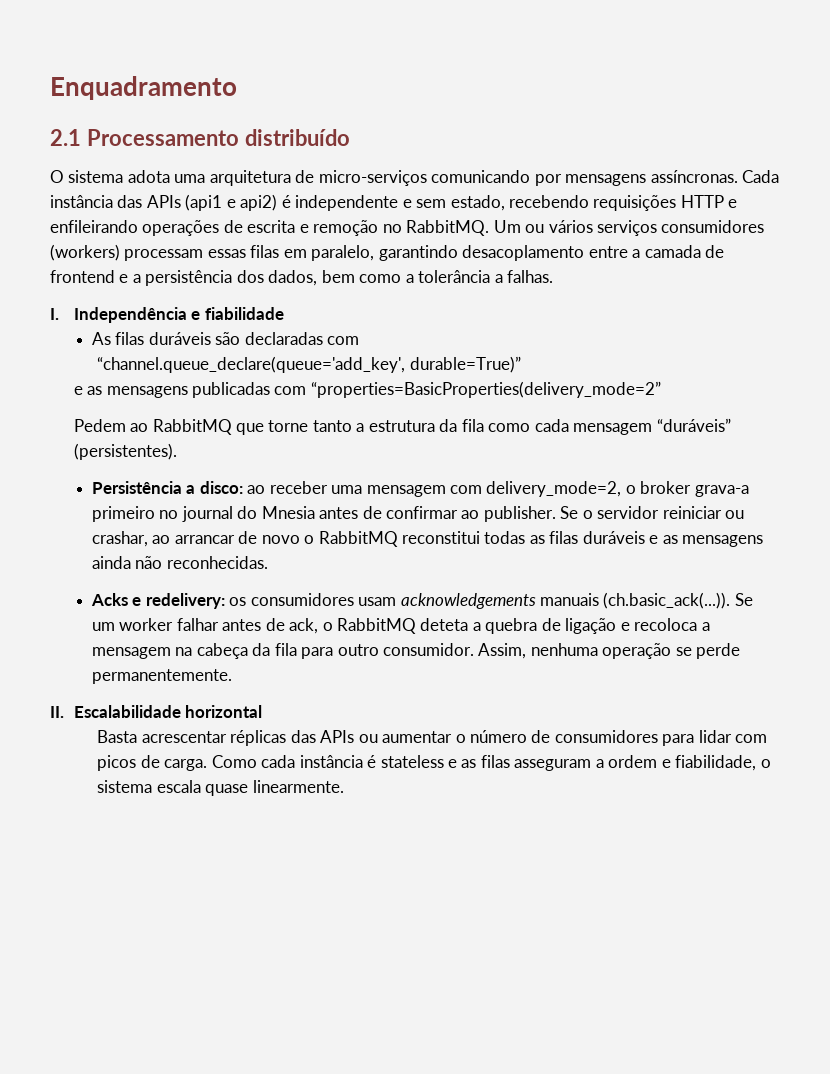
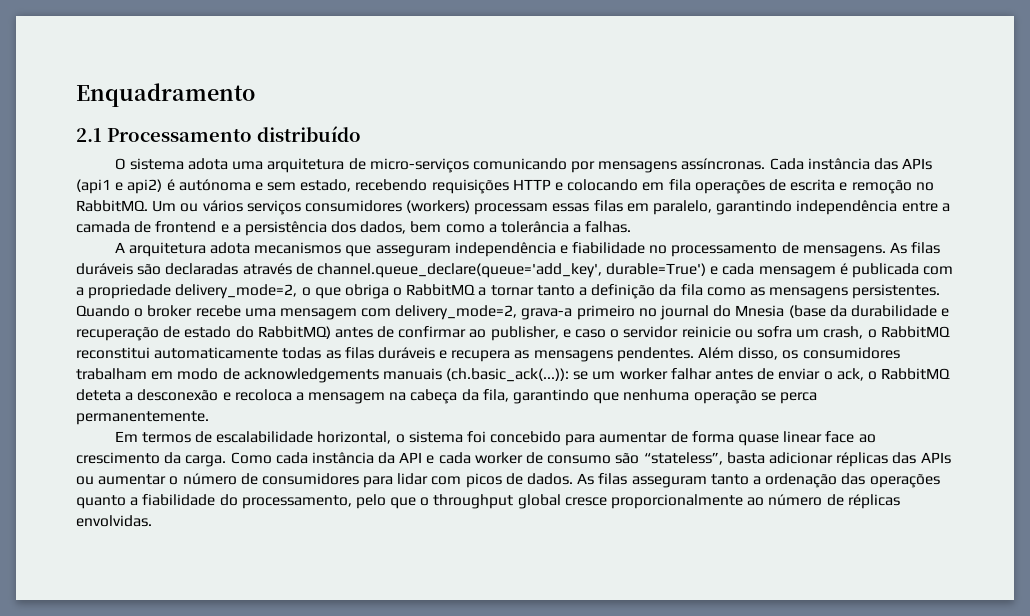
- Cada instância das APIs (api1 e api2) é independente e sem estado, recebendo requisições HTTP e enfileirando operações de escrita e remoção no RabbitMQ.
+ Cada instância das APIs (api1 e api2) é autónoma e sem estado, recebendo requisições HTTP e colocando em fila operações de escrita e remoção no RabbitMQ.
- Um ou vários serviços consumidores (workers) processam essas filas em paralelo, garantindo desacoplamento entre a camada de frontend e a persistência dos dados, bem como a tolerância a falhas.
+ Um ou vários serviços consumidores (workers) processam essas filas em paralelo, garantindo independência entre a camada de frontend e a persistência dos dados, bem como a tolerância a falhas.
- I. Independência e fiabilidade
- As filas duráveis são declaradas com
- “channel.queue_declare(queue='add_key', durable=True)”
- e as mensagens publicadas com “properties=BasicProperties(delivery_mode=2”
- Pedem ao RabbitMQ que torne tanto a estrutura da fila como cada mensagem “duráveis” (persistentes).
- Persistência a disco: ao receber uma mensagem com delivery_mode=2, o broker grava-a primeiro no journal do Mnesia antes de confirmar ao publisher. Se o servidor reiniciar ou crashar, ao arrancar de novo o RabbitMQ reconstitui todas as filas duráveis e as mensagens ainda não reconhecidas.
- Acks e redelivery: os consumidores usam acknowledgements manuais (ch.basic_ack(...)). Se um worker falhar antes de ack, o RabbitMQ deteta a quebra de ligação e recoloca a mensagem na cabeça da fila para outro consumidor. Assim, nenhuma operação se perde permanentemente.
+ A arquitetura adota mecanismos que asseguram independência e fiabilidade no processamento de mensagens. As filas duráveis são declaradas através de channel.queue_declare(queue='add_key', durable=True') e cada mensagem é publicada com a propriedade delivery_mode=2, o que obriga o RabbitMQ a tornar tanto a definição da fila como as mensagens persistentes. Quando o broker recebe uma mensagem com delivery_mode=2, grava-a primeiro no journal do Mnesia (base da durabilidade e recuperação de estado do RabbitMQ) antes de confirmar ao publisher, e caso o servidor reinicie ou sofra um crash, o RabbitMQ reconstitui automaticamente todas as filas duráveis e recupera as mensagens pendentes. Além disso, os consumidores trabalham em modo de acknowledgements manuais (ch.basic_ack(...)): se um worker falhar antes de enviar o ack, o RabbitMQ deteta a desconexão e recoloca a mensagem na cabeça da fila, garantindo que nenhuma operação se perca permanentemente.
- II. Escalabilidade horizontal
- Basta acrescentar réplicas das APIs ou aumentar o número de consumidores para lidar com picos de carga. Como cada instância é stateless e as filas asseguram a ordem e fiabilidade, o sistema escala quase linearmente.
+ Em termos de escalabilidade horizontal, o sistema foi concebido para aumentar de forma quase linear face ao crescimento da carga. Como cada instância da API e cada worker de consumo são “stateless”, basta adicionar réplicas das APIs ou aumentar o número de consumidores para lidar com picos de dados. As filas asseguram tanto a ordenação das operações quanto a fiabilidade do processamento, pelo que o throughput global cresce proporcionalmente ao número de réplicas envolvidas.

